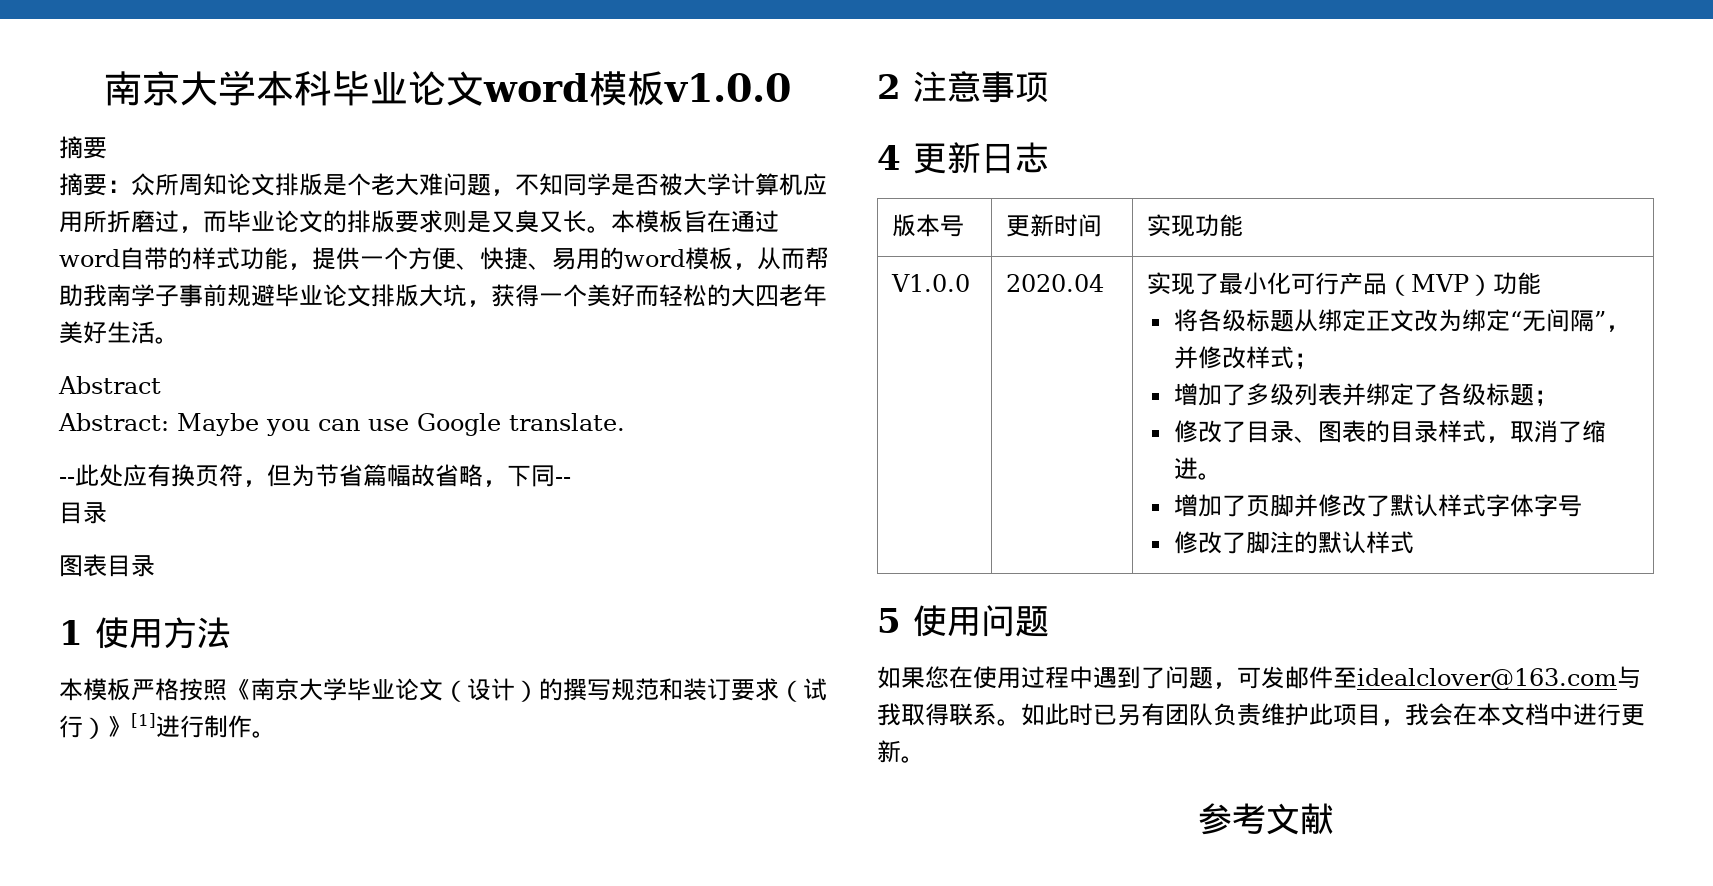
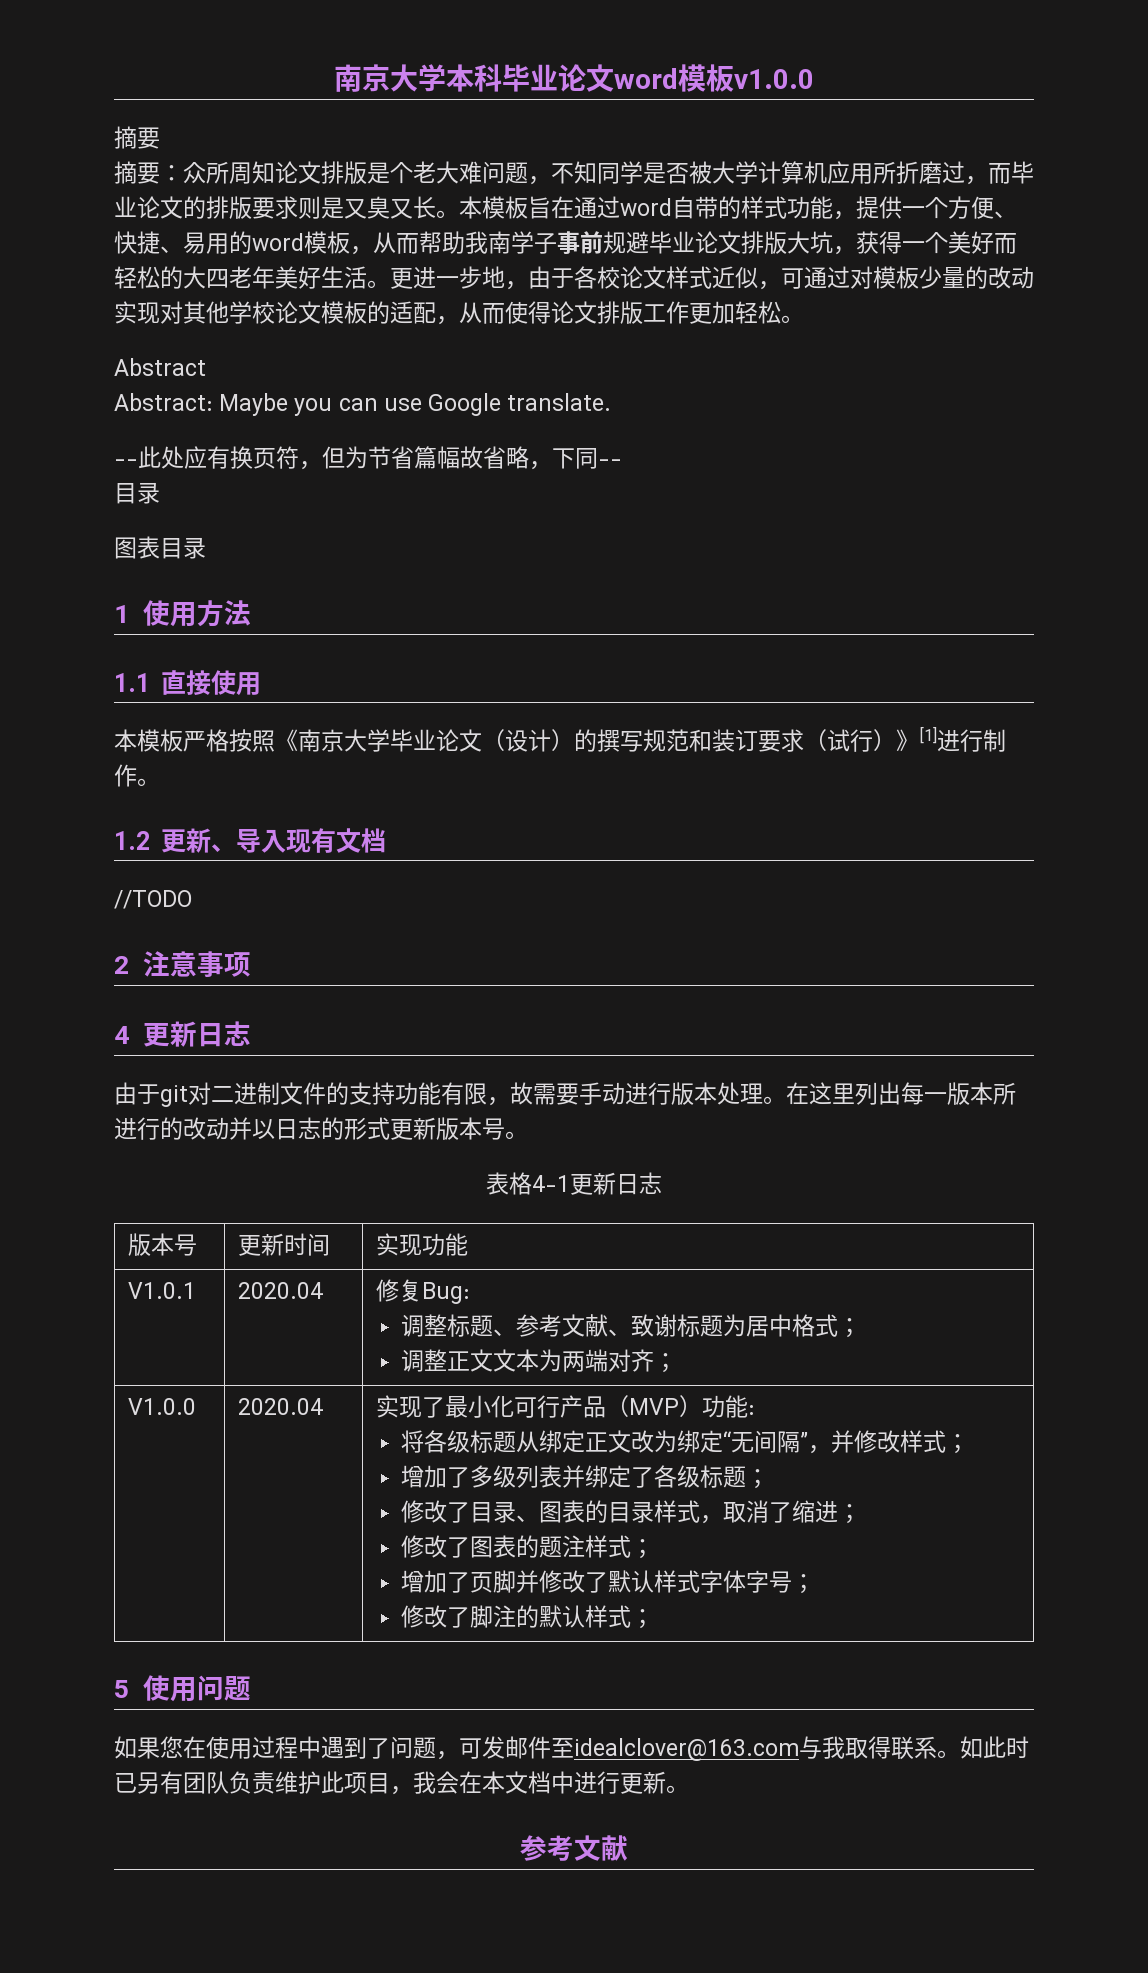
+ 更进一步地，由于各校论文样式近似，可通过对模板少量的改动实现对其他学校论文模板的适配，从而使得论文排版工作更加轻松。
+ 1.1直接使用
+ 1.2更新、导入现有文档
+ //TODO
+ 由于git对二进制文件的支持功能有限，故需要手动进行版本处理。在这里列出每一版本所进行的改动并以日志的形式更新版本号。
+ 表格4-1更新日志
+ V1.0.1 | 2020.04 | 修复Bug:
+ 调整标题、参考文献、致谢标题为居中格式；
+ 调整正文文本为两端对齐；
- 实现了最小化可行产品（MVP）功能
+ 实现了最小化可行产品（MVP）功能:
- 修改了目录、图表的目录样式，取消了缩进。
+ 修改了目录、图表的目录样式，取消了缩进；
+ 修改了图表的题注样式；
- 增加了页脚并修改了默认样式字体字号
+ 增加了页脚并修改了默认样式字体字号；
- 修改了脚注的默认样式
+ 修改了脚注的默认样式；

